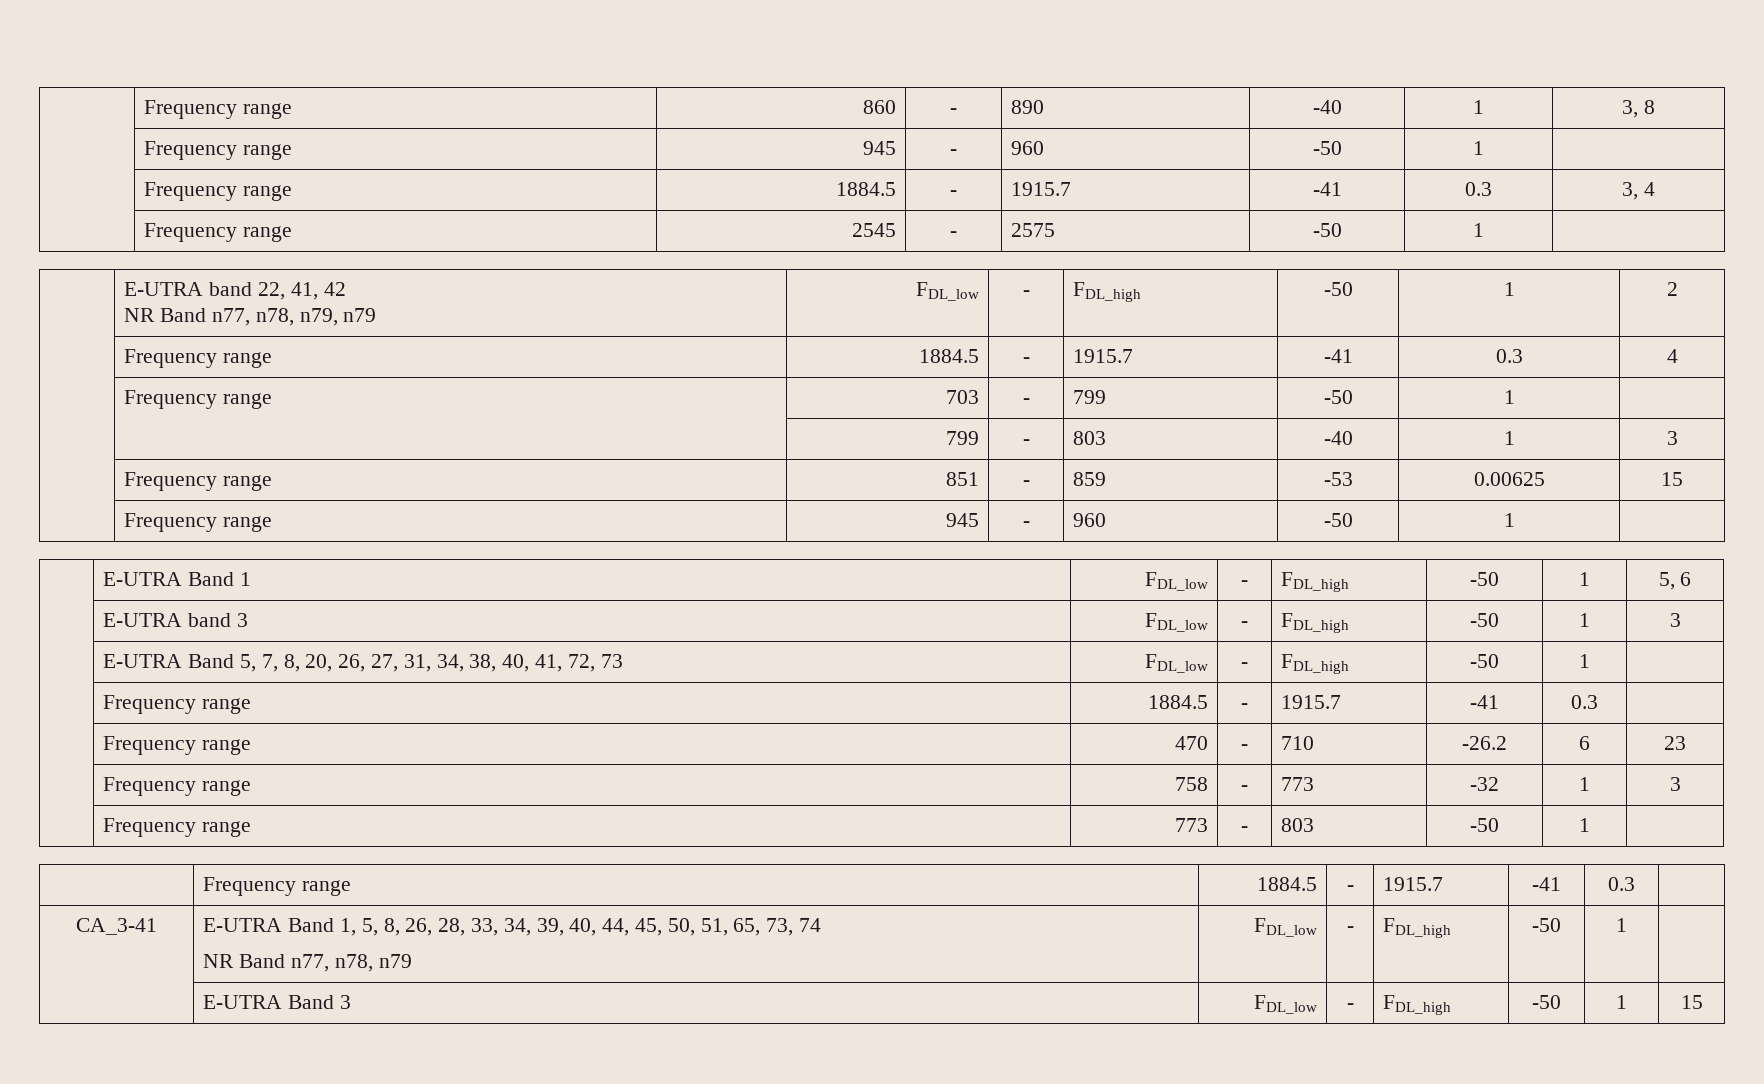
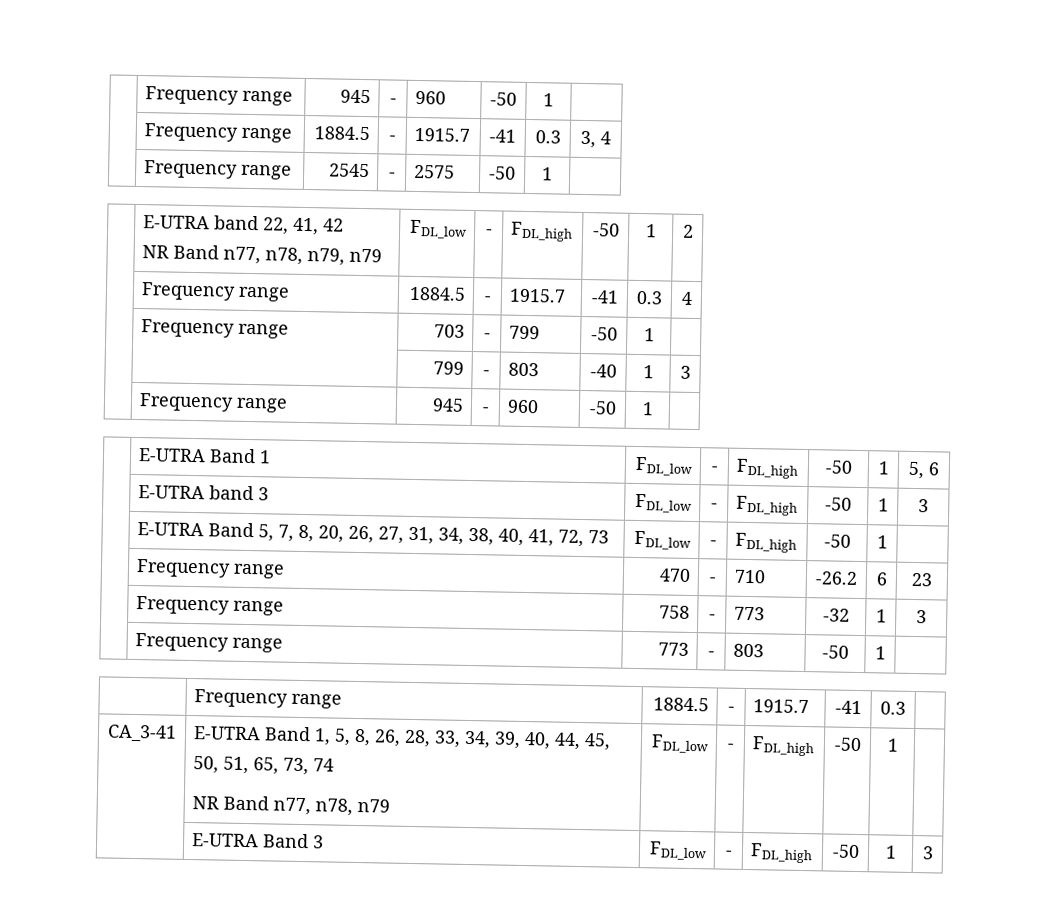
- | Frequency range | 860 | - | 890 | -40 | 1 | 3, 8
- | Frequency range | 851 | - | 859 | -53 | 0.00625 | 15
  | E-UTRA Band 5, 7, 8, 20, 26, 27, 31, 34, 38, 40, 41, 72, 73 | FDL_low | - | FDL_high | -50 | 1 |
- | Frequency range | 1884.5 | - | 1915.7 | -41 | 0.3 |
- | E-UTRA Band 3 | FDL_low | - | FDL_high | -50 | 1 | 15
+ | E-UTRA Band 3 | FDL_low | - | FDL_high | -50 | 1 | 3

